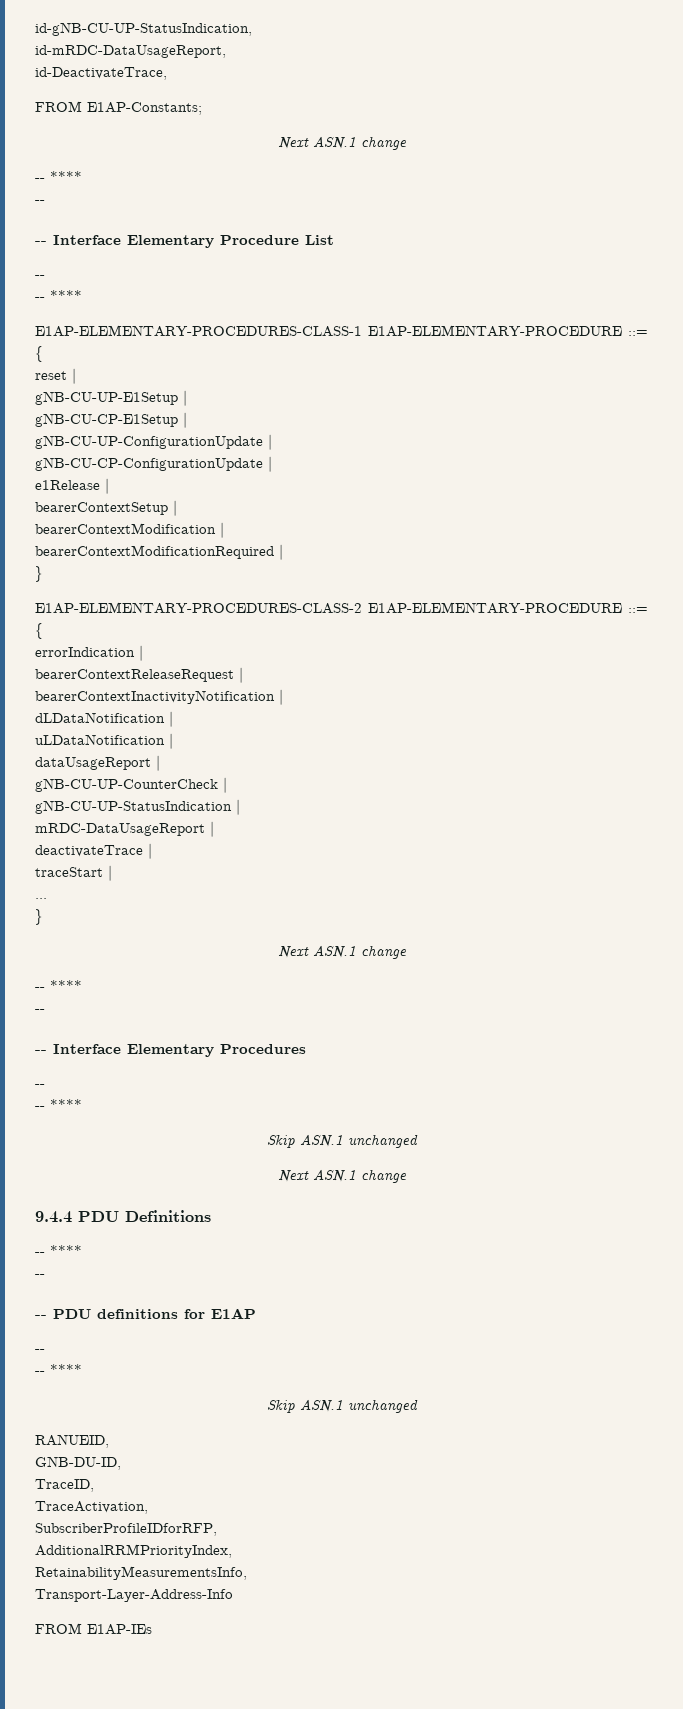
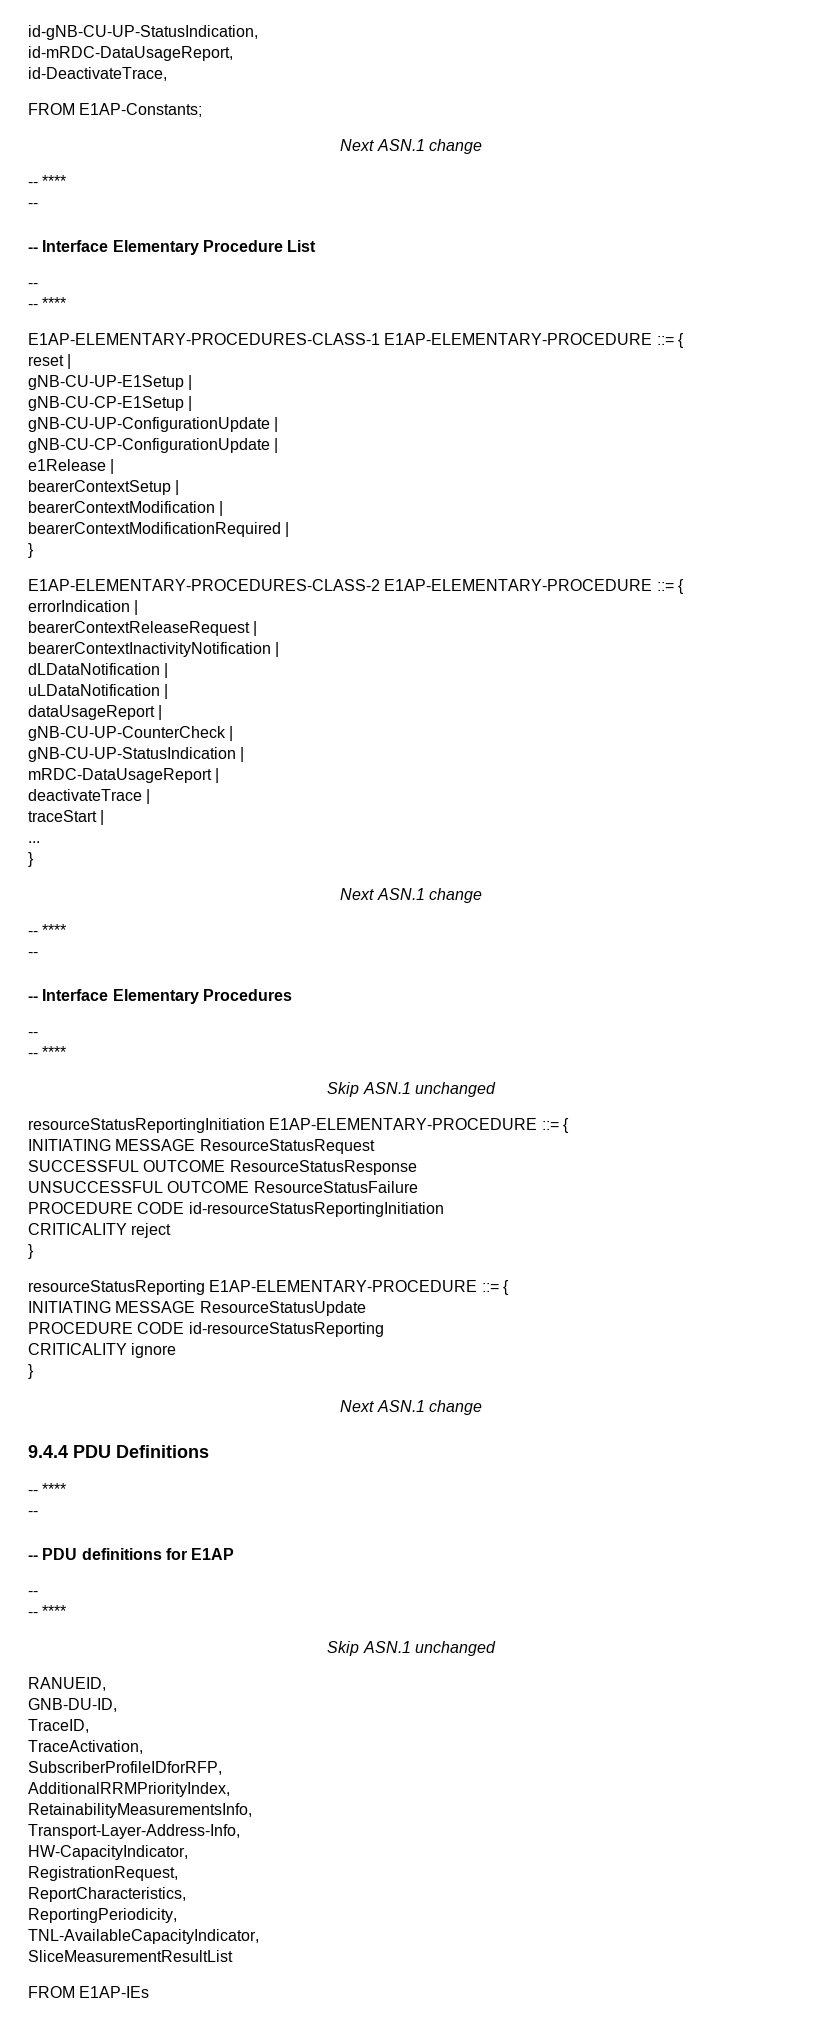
+ resourceStatusReportingInitiation E1AP-ELEMENTARY-PROCEDURE ::= {
+ INITIATING MESSAGE ResourceStatusRequest
+ SUCCESSFUL OUTCOME ResourceStatusResponse
+ UNSUCCESSFUL OUTCOME ResourceStatusFailure
+ PROCEDURE CODE id-resourceStatusReportingInitiation
+ CRITICALITY reject
+ }
+ resourceStatusReporting E1AP-ELEMENTARY-PROCEDURE ::= {
+ INITIATING MESSAGE ResourceStatusUpdate
+ PROCEDURE CODE id-resourceStatusReporting
+ CRITICALITY ignore
+ }
- Transport-Layer-Address-Info
+ Transport-Layer-Address-Info,
+ HW-CapacityIndicator,
+ RegistrationRequest,
+ ReportCharacteristics,
+ ReportingPeriodicity,
+ TNL-AvailableCapacityIndicator,
+ SliceMeasurementResultList

